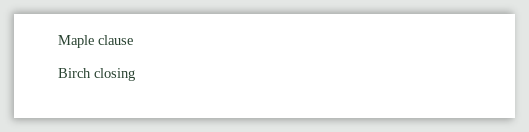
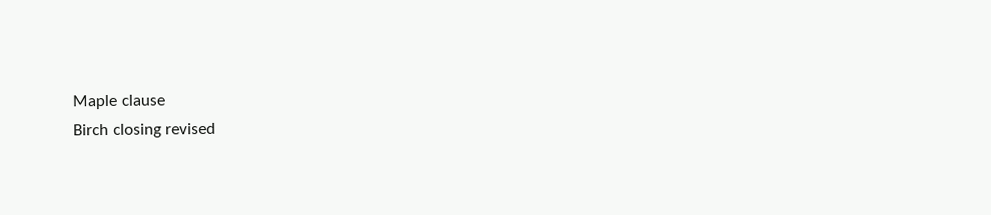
- Birch closing
+ Birch closing revised

